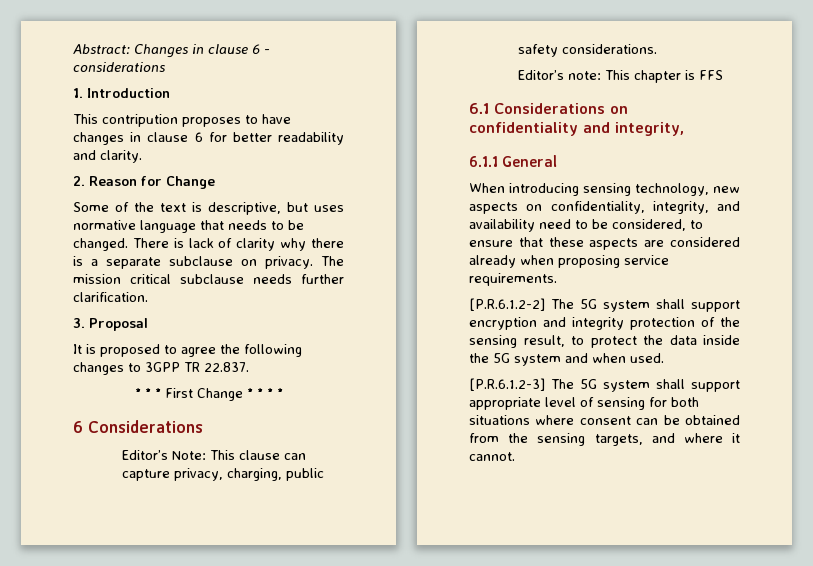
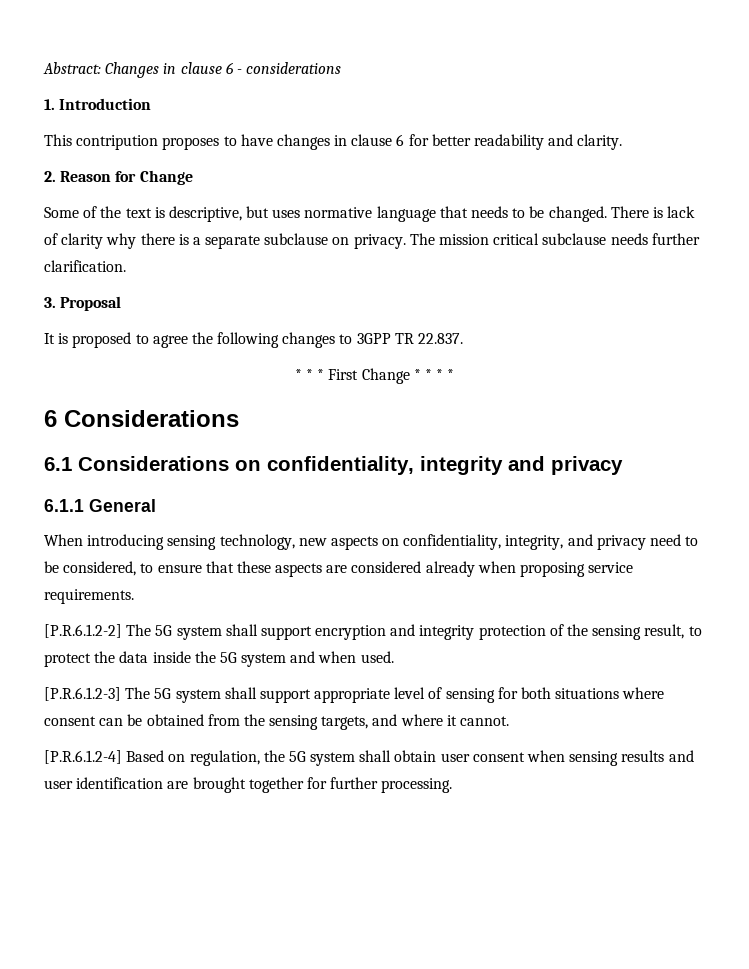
- Editor’s Note: This clause can capture privacy, charging, public safety considerations.
- Editor’s note: This chapter is FFS
- 6.1 Considerations on confidentiality and integrity,
+ 6.1 Considerations on confidentiality, integrity and privacy
- When introducing sensing technology, new aspects on confidentiality, integrity, and availability need to be considered, to ensure that these aspects are considered already when proposing service requirements.
+ When introducing sensing technology, new aspects on confidentiality, integrity, and privacy need to be considered, to ensure that these aspects are considered already when proposing service requirements.
+ [P.R.6.1.2-4] Based on regulation, the 5G system shall obtain user consent when sensing results and user identification are brought together for further processing.

